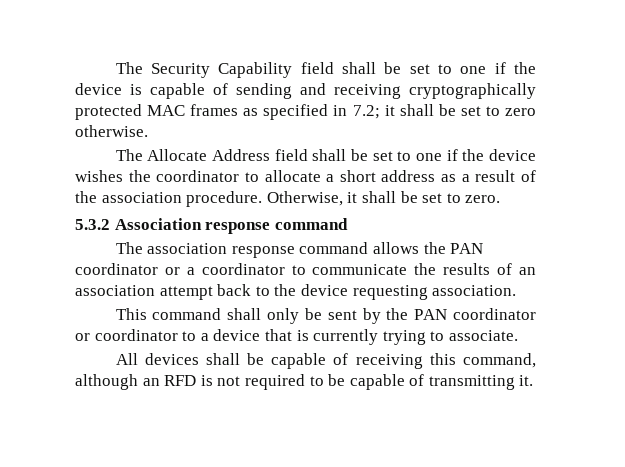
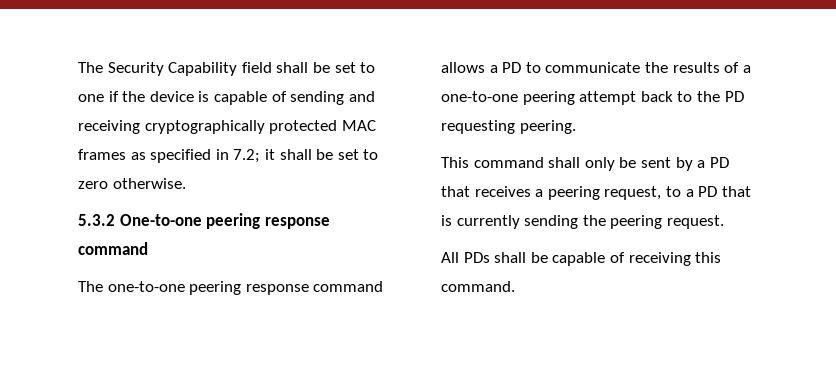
- The Allocate Address field shall be set to one if the device wishes the coordinator to allocate a short address as a result of the association procedure. Otherwise, it shall be set to zero.
- 5.3.2 Association response command
+ 5.3.2 One-to-one peering response command
- The association response command allows the PAN coordinator or a coordinator to communicate the results of an association attempt back to the device requesting association.
+ The one-to-one peering response command allows a PD to communicate the results of a one-to-one peering attempt back to the PD requesting peering.
- This command shall only be sent by the PAN coordinator or coordinator to a device that is currently trying to associate.
+ This command shall only be sent by a PD that receives a peering request, to a PD that is currently sending the peering request.
- All devices shall be capable of receiving this command, although an RFD is not required to be capable of transmitting it.
+ All PDs shall be capable of receiving this command.

